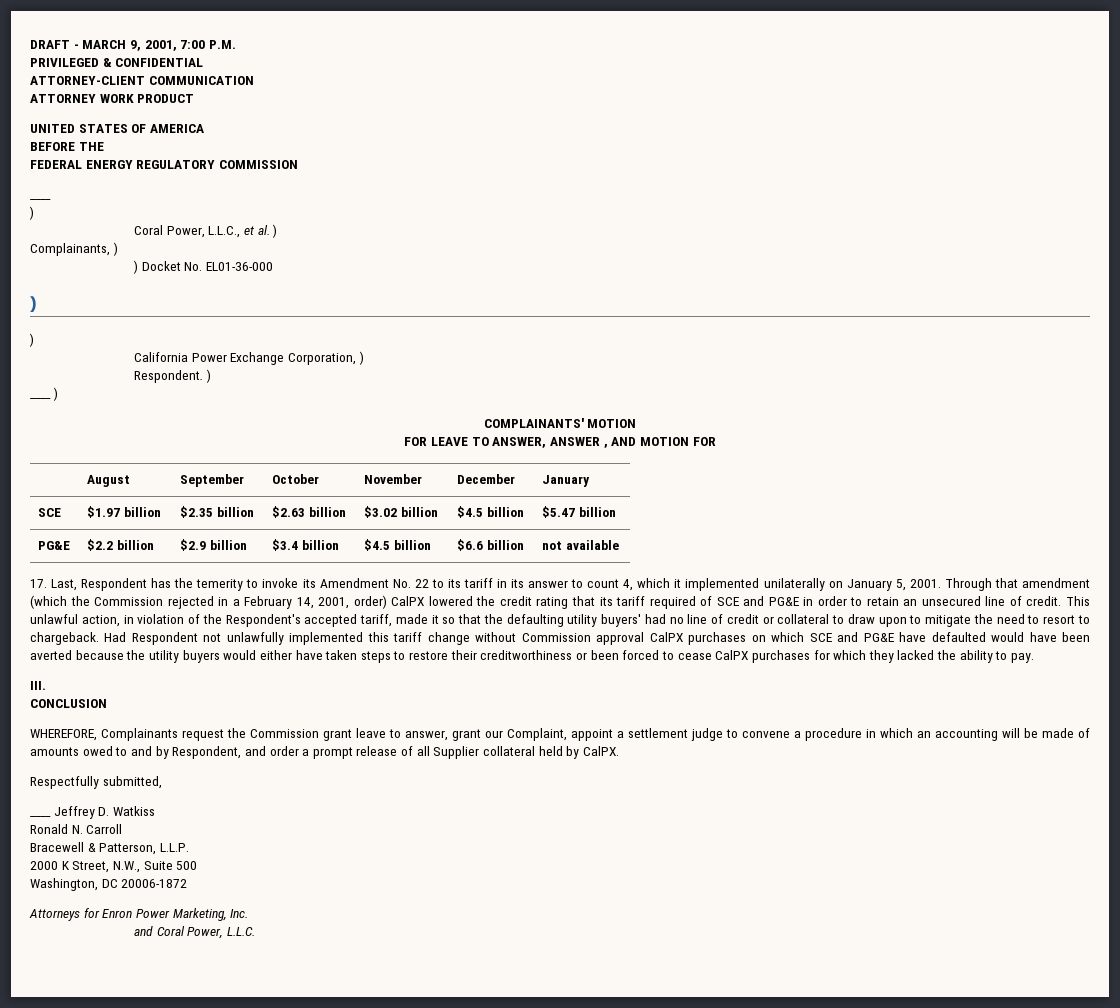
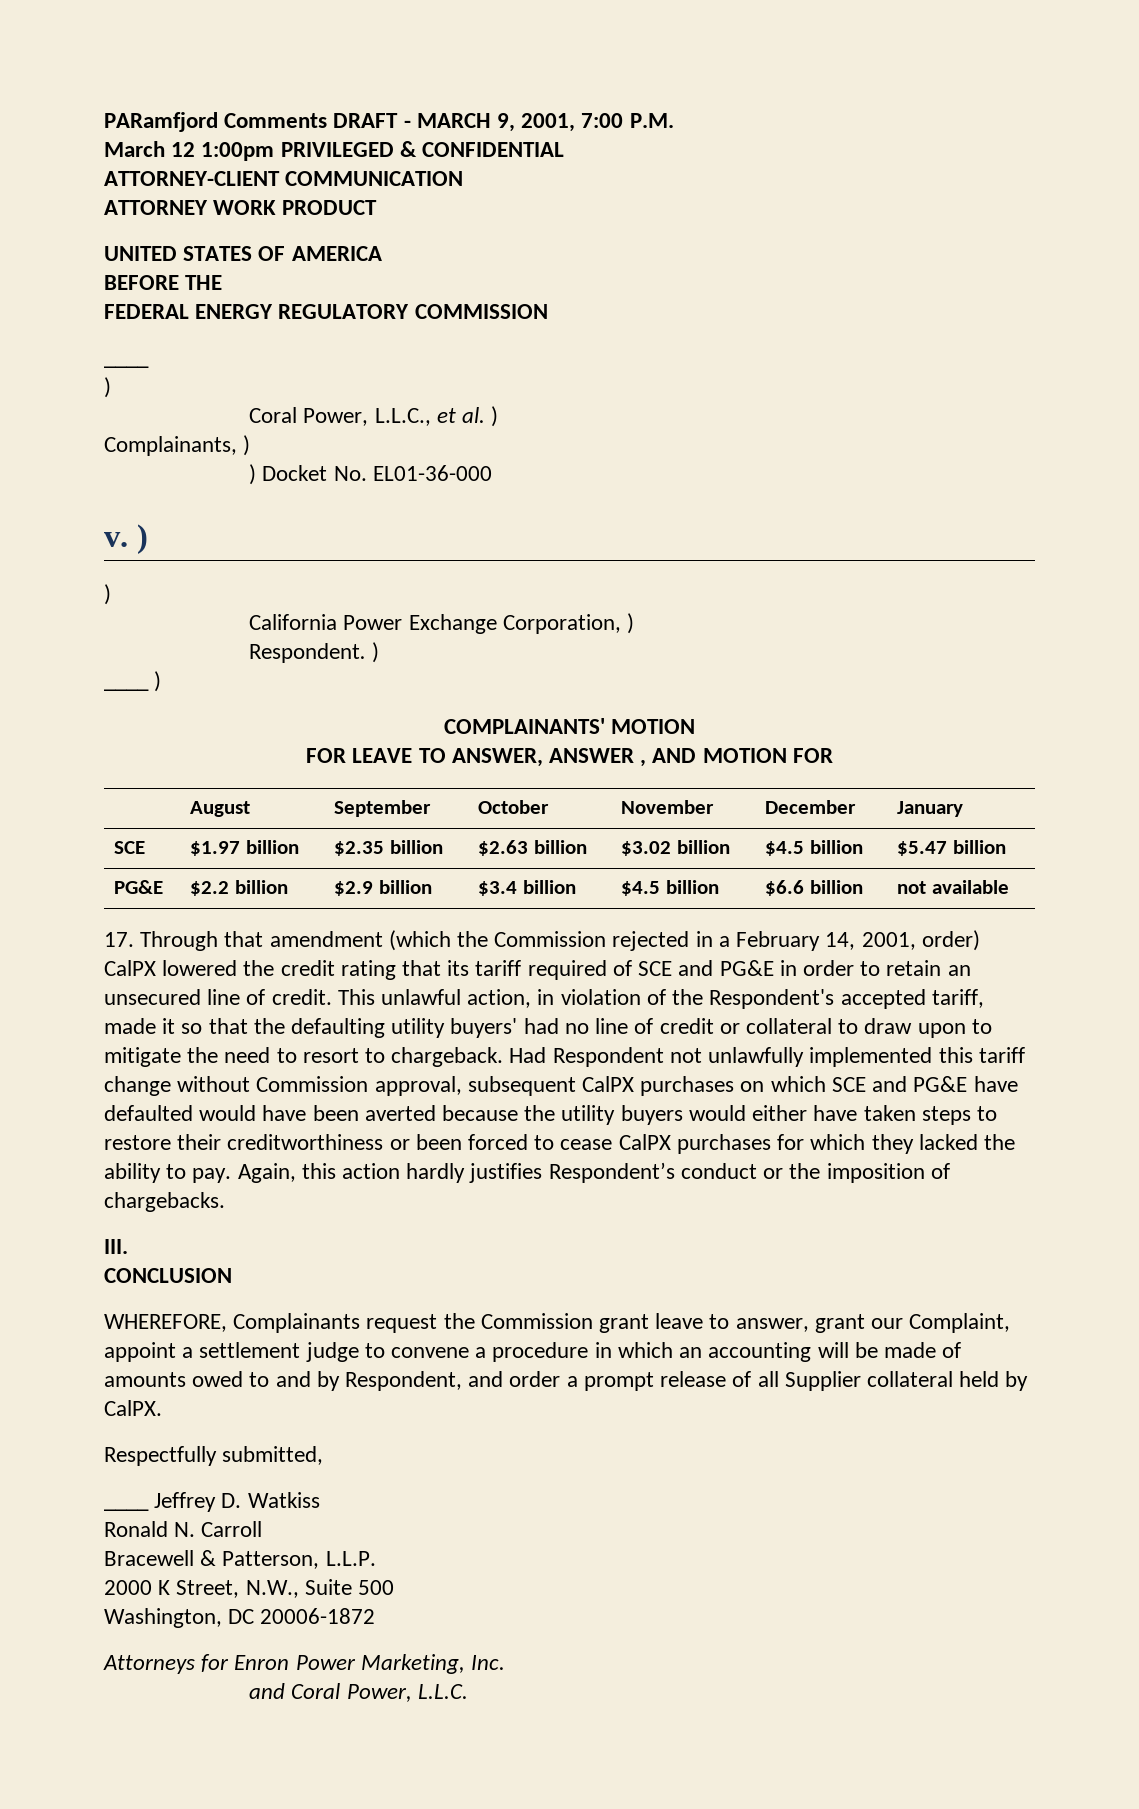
- DRAFT - MARCH 9, 2001, 7:00 P.M.
+ PARamfjord Comments DRAFT - MARCH 9, 2001, 7:00 P.M.
- PRIVILEGED & CONFIDENTIAL
+ March 12 1:00pm PRIVILEGED & CONFIDENTIAL
  ) Docket No. EL01-36-000
- )
+ v. )
- 17. Last, Respondent has the temerity to invoke its Amendment No. 22 to its tariff in its answer to count 4, which it implemented unilaterally on January 5, 2001. Through that amendment (which the Commission rejected in a February 14, 2001, order) CalPX lowered the credit rating that its tariff required of SCE and PG&E in order to retain an unsecured line of credit.
+ 17. Through that amendment (which the Commission rejected in a February 14, 2001, order) CalPX lowered the credit rating that its tariff required of SCE and PG&E in order to retain an unsecured line of credit.
- Had Respondent not unlawfully implemented this tariff change without Commission approval CalPX purchases on which SCE and PG&E have defaulted would have been averted because the utility buyers would either have taken steps to restore their creditworthiness or been forced to cease CalPX purchases for which they lacked the ability to pay.
+ Had Respondent not unlawfully implemented this tariff change without Commission approval, subsequent CalPX purchases on which SCE and PG&E have defaulted would have been averted because the utility buyers would either have taken steps to restore their creditworthiness or been forced to cease CalPX purchases for which they lacked the ability to pay. Again, this action hardly justifies Respondent’s conduct or the imposition of chargebacks.

